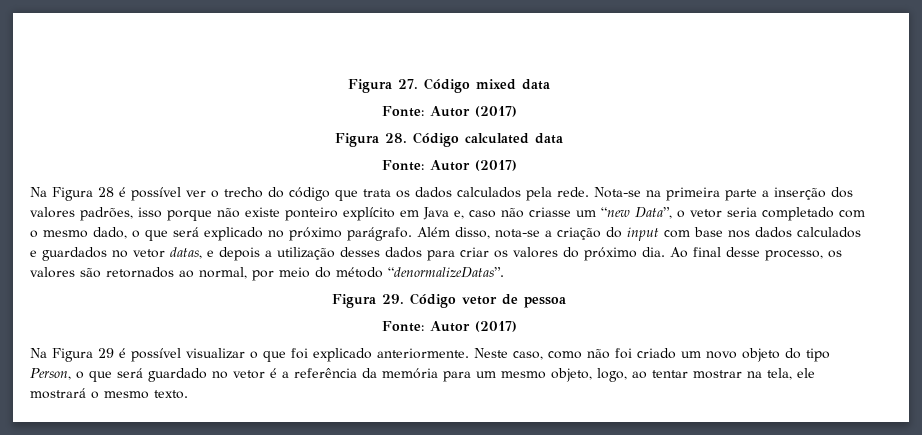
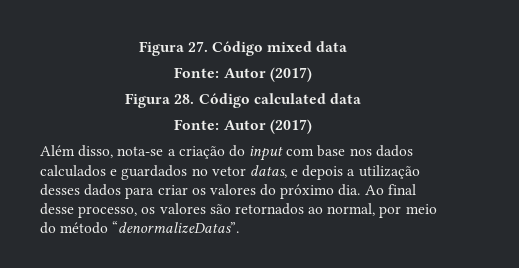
- Na Figura 28 é possível ver o trecho do código que trata os dados calculados pela rede. Nota-se na primeira parte a inserção dos valores padrões, isso porque não existe ponteiro explícito em Java e, caso não criasse um “new Data”, o vetor seria completado com o mesmo dado, o que será explicado no próximo parágrafo.
- Figura 29. Código vetor de pessoa
- Fonte: Autor (2017)
- Na Figura 29 é possível visualizar o que foi explicado anteriormente. Neste caso, como não foi criado um novo objeto do tipo Person, o que será guardado no vetor é a referência da memória para um mesmo objeto, logo, ao tentar mostrar na tela, ele mostrará o mesmo texto.

